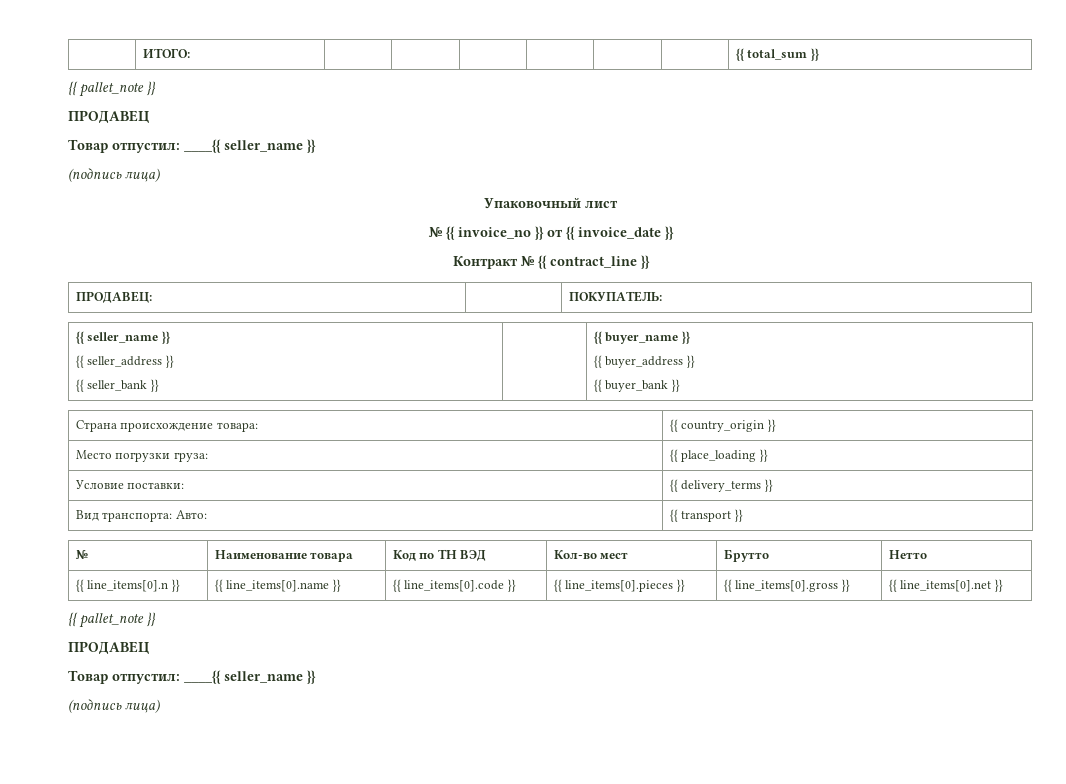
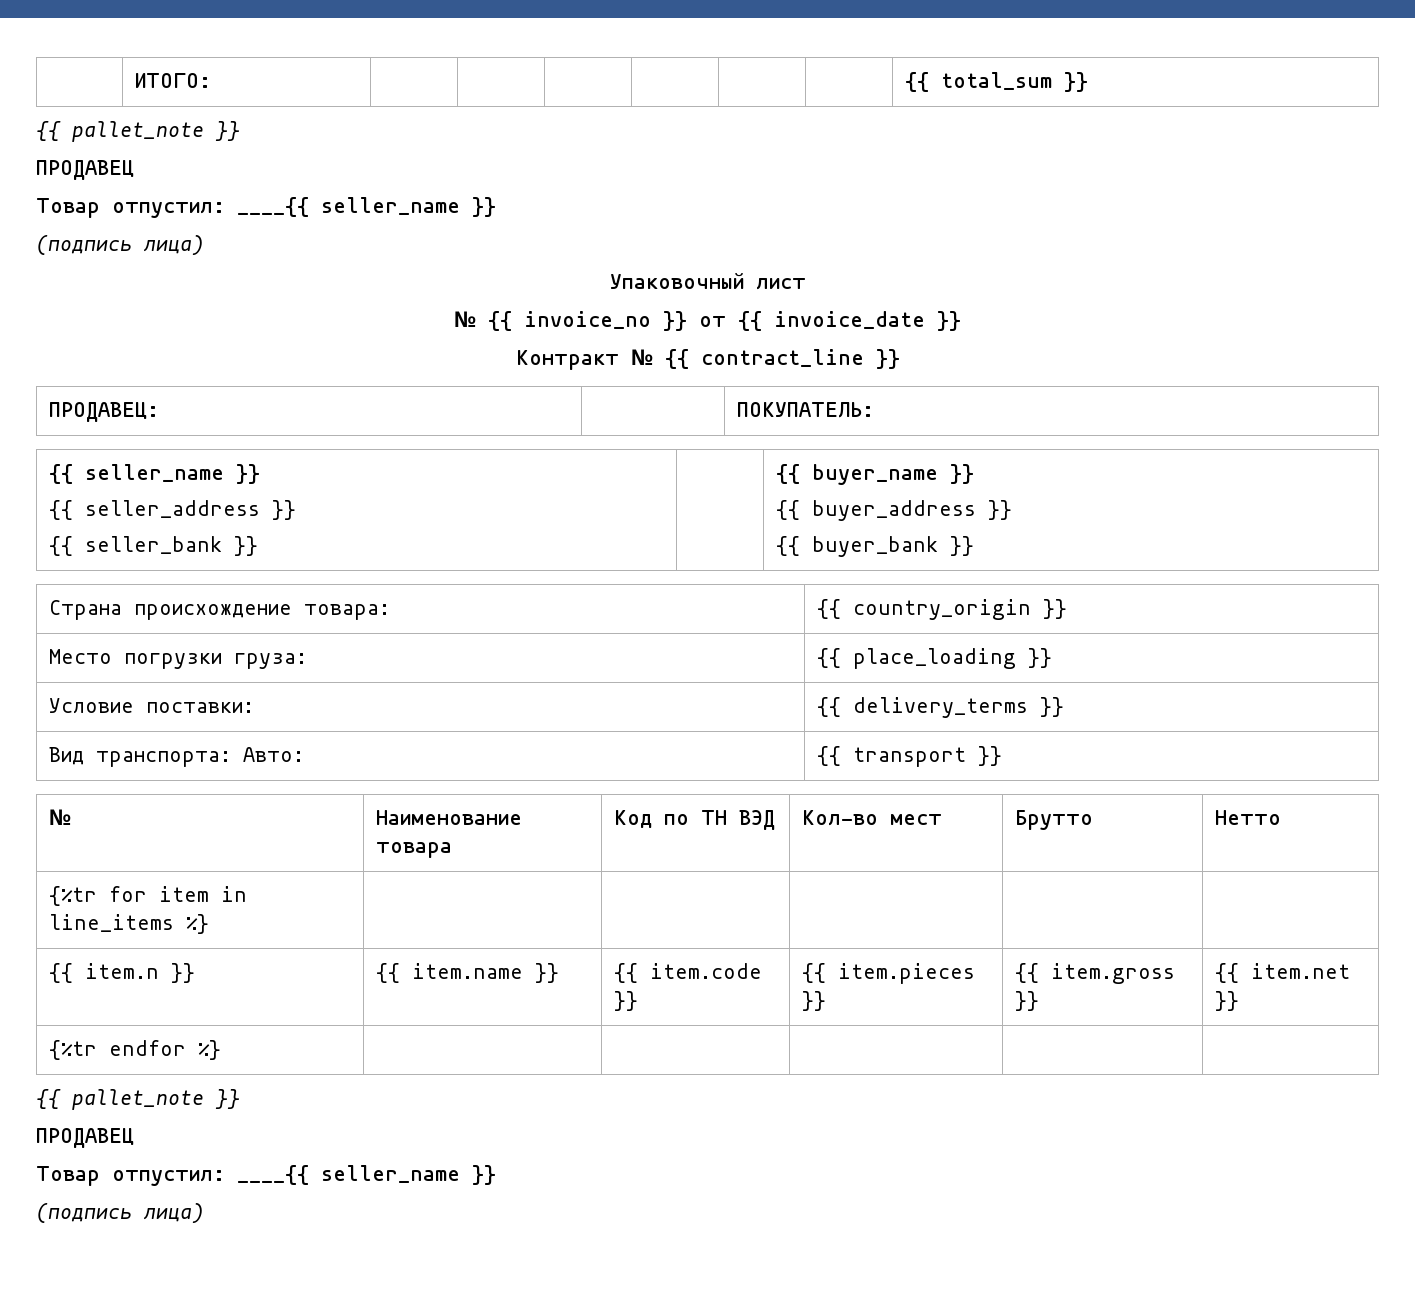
- {{ line_items[0].n }} | {{ line_items[0].name }} | {{ line_items[0].code }} | {{ line_items[0].pieces }} | {{ line_items[0].gross }} | {{ line_items[0].net }}
+ {%tr for item in line_items %} | | | | |
+ {{ item.n }} | {{ item.name }} | {{ item.code }} | {{ item.pieces }} | {{ item.gross }} | {{ item.net }}
+ {%tr endfor %} | | | | |

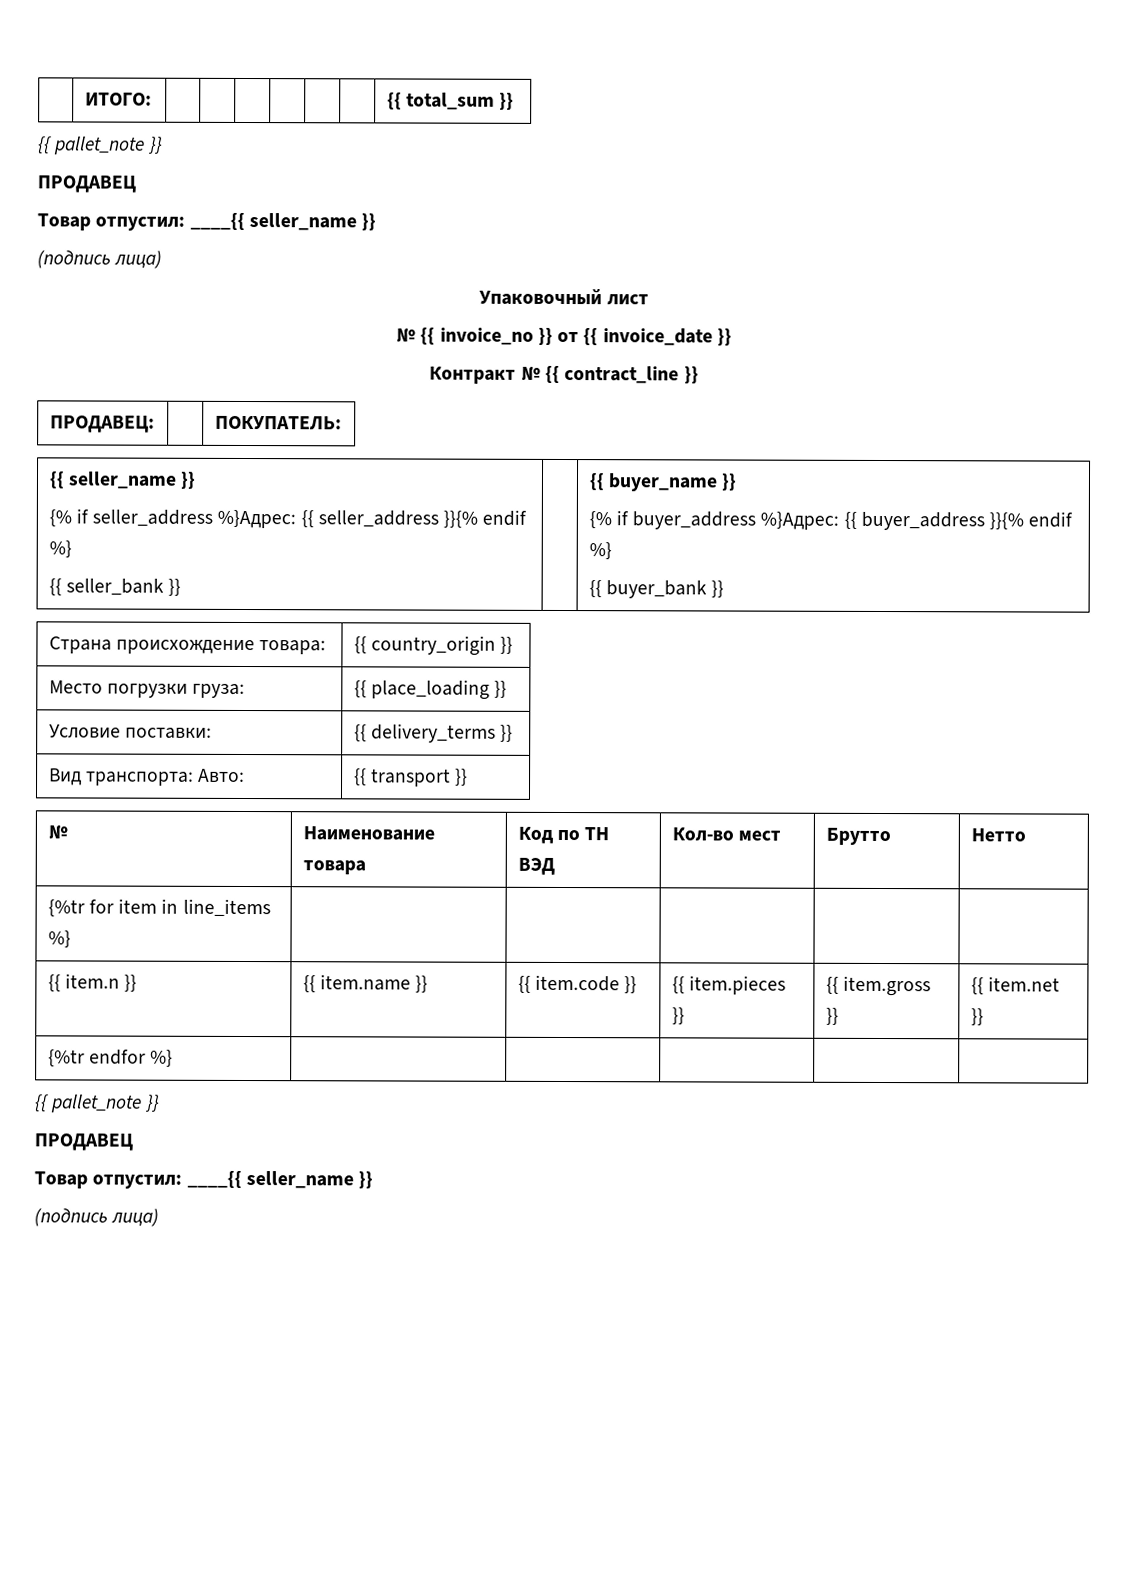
  {{ seller_name }}
- {{ seller_address }}
+ {% if seller_address %}Адрес: {{ seller_address }}{% endif %}
  {{ seller_bank }} | | {{ buyer_name }}
- {{ buyer_address }}
+ {% if buyer_address %}Адрес: {{ buyer_address }}{% endif %}

